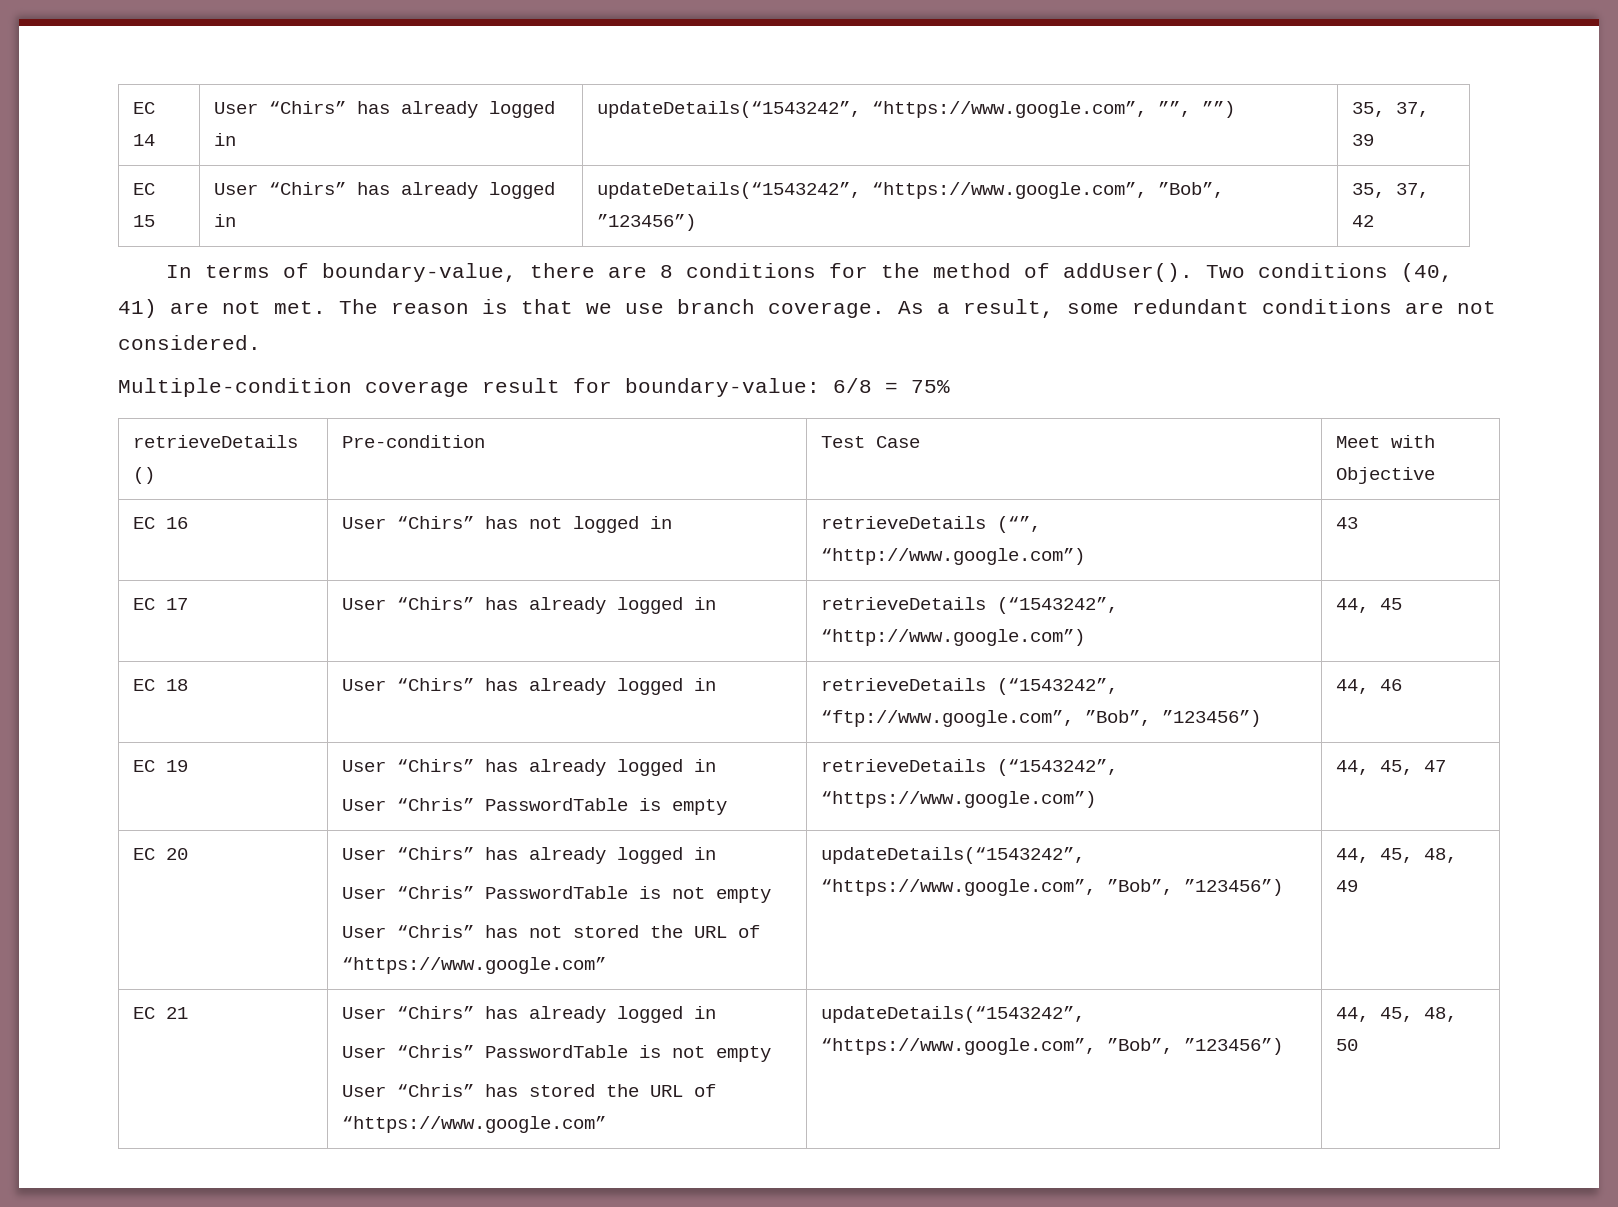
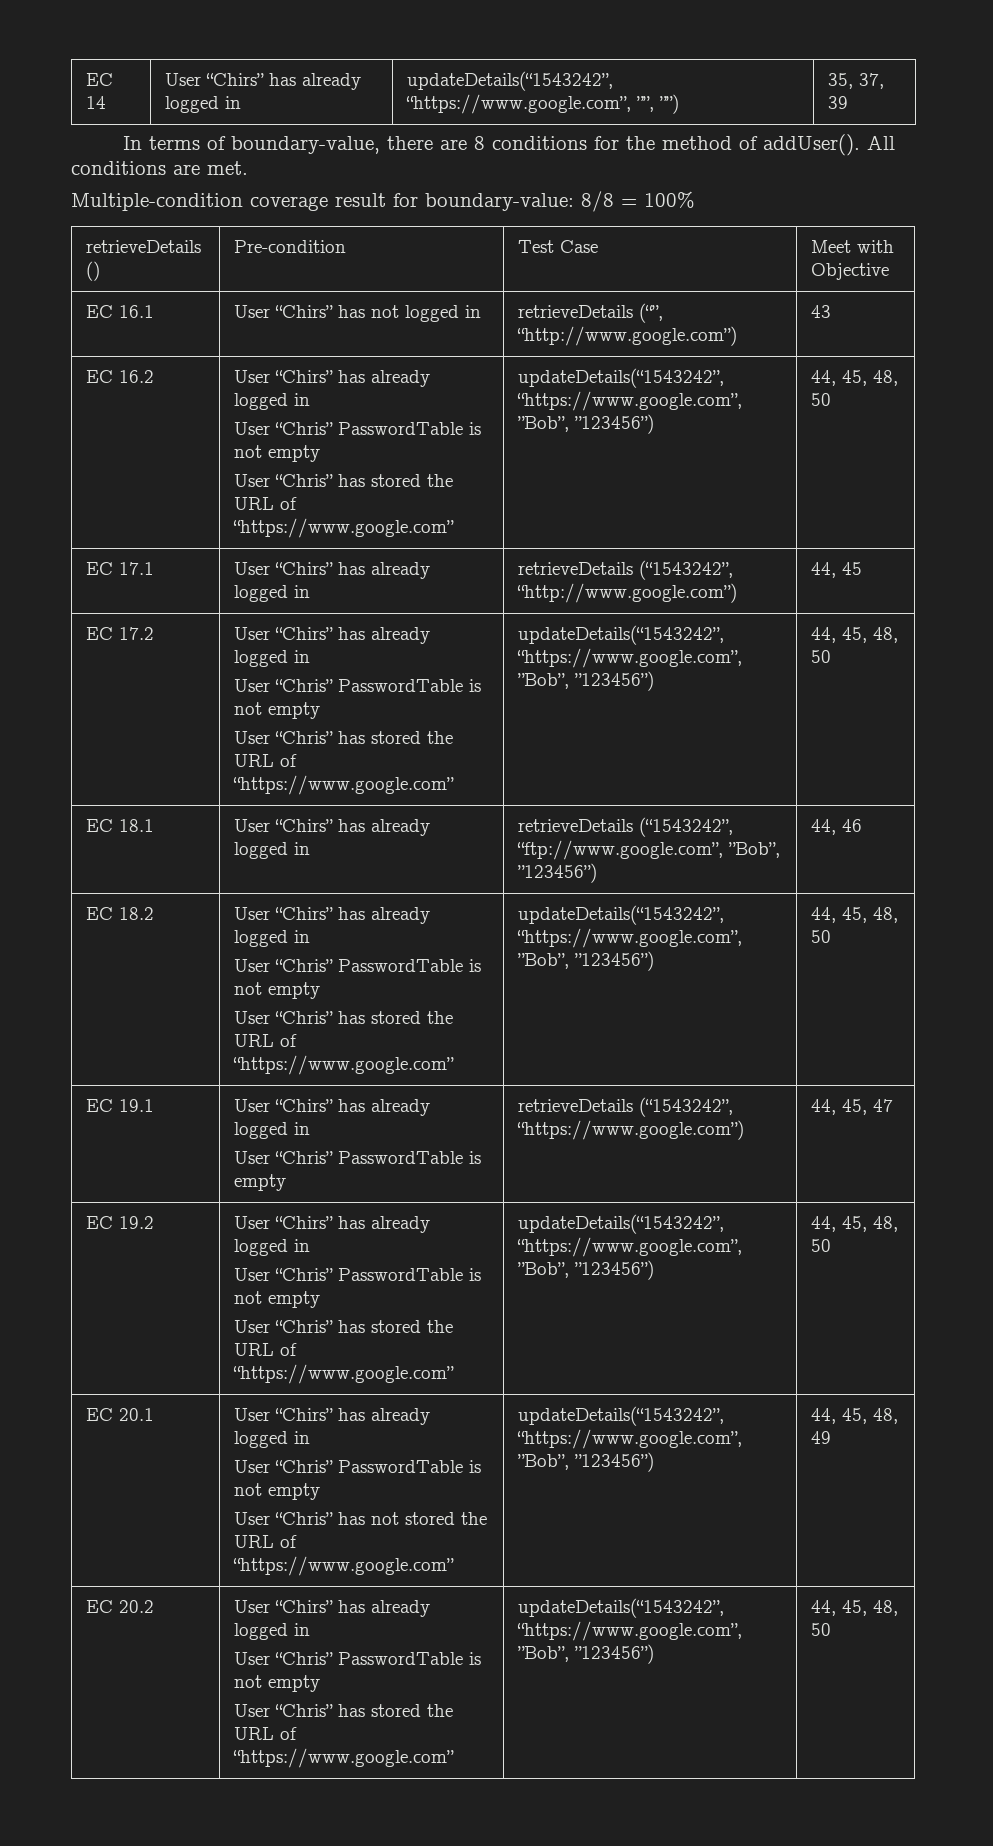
- EC 15 | User “Chirs” has already logged in | updateDetails(“1543242”, “https://www.google.com”, ”Bob”, ”123456”) | 35, 37, 42
- Two conditions (40, 41) are not met. The reason is that we use branch coverage. As a result, some redundant conditions are not considered.
+ All conditions are met.
- Multiple-condition coverage result for boundary-value: 6/8 = 75%
+ Multiple-condition coverage result for boundary-value: 8/8 = 100%
- EC 16 | User “Chirs” has not logged in | retrieveDetails (“”, “http://www.google.com”) | 43
+ EC 16.1 | User “Chirs” has not logged in | retrieveDetails (“”, “http://www.google.com”) | 43
- EC 17 | User “Chirs” has already logged in | retrieveDetails (“1543242”, “http://www.google.com”) | 44, 45
+ EC 16.2 | User “Chirs” has already logged in
+ User “Chris” PasswordTable is not empty
+ User “Chris” has stored the URL of “https://www.google.com” | updateDetails(“1543242”, “https://www.google.com”, ”Bob”, ”123456”) | 44, 45, 48, 50
+ EC 17.1 | User “Chirs” has already logged in | retrieveDetails (“1543242”, “http://www.google.com”) | 44, 45
- EC 18 | User “Chirs” has already logged in | retrieveDetails (“1543242”, “ftp://www.google.com”, ”Bob”, ”123456”) | 44, 46
+ EC 17.2 | User “Chirs” has already logged in
+ User “Chris” PasswordTable is not empty
+ User “Chris” has stored the URL of “https://www.google.com” | updateDetails(“1543242”, “https://www.google.com”, ”Bob”, ”123456”) | 44, 45, 48, 50
+ EC 18.1 | User “Chirs” has already logged in | retrieveDetails (“1543242”, “ftp://www.google.com”, ”Bob”, ”123456”) | 44, 46
- EC 19 | User “Chirs” has already logged in
+ EC 18.2 | User “Chirs” has already logged in
+ User “Chris” PasswordTable is not empty
+ User “Chris” has stored the URL of “https://www.google.com” | updateDetails(“1543242”, “https://www.google.com”, ”Bob”, ”123456”) | 44, 45, 48, 50
+ EC 19.1 | User “Chirs” has already logged in
- EC 20 | User “Chirs” has already logged in
+ EC 19.2 | User “Chirs” has already logged in
+ User “Chris” PasswordTable is not empty
+ User “Chris” has stored the URL of “https://www.google.com” | updateDetails(“1543242”, “https://www.google.com”, ”Bob”, ”123456”) | 44, 45, 48, 50
+ EC 20.1 | User “Chirs” has already logged in
- EC 21 | User “Chirs” has already logged in
+ EC 20.2 | User “Chirs” has already logged in

